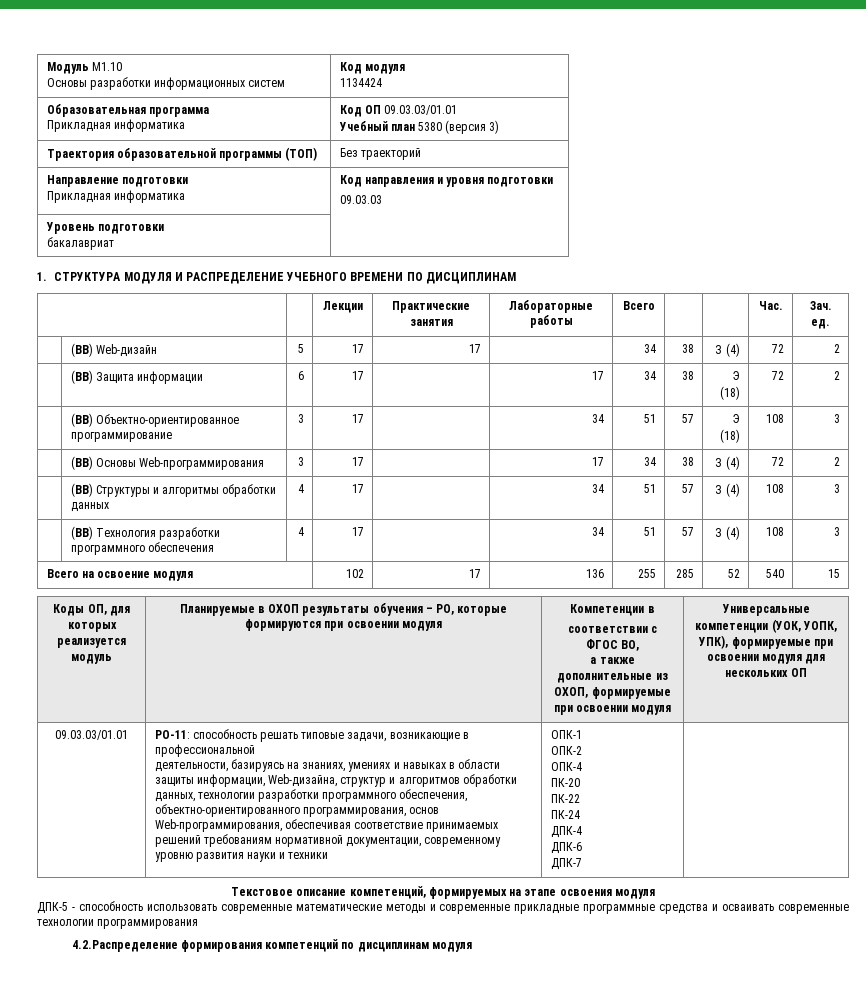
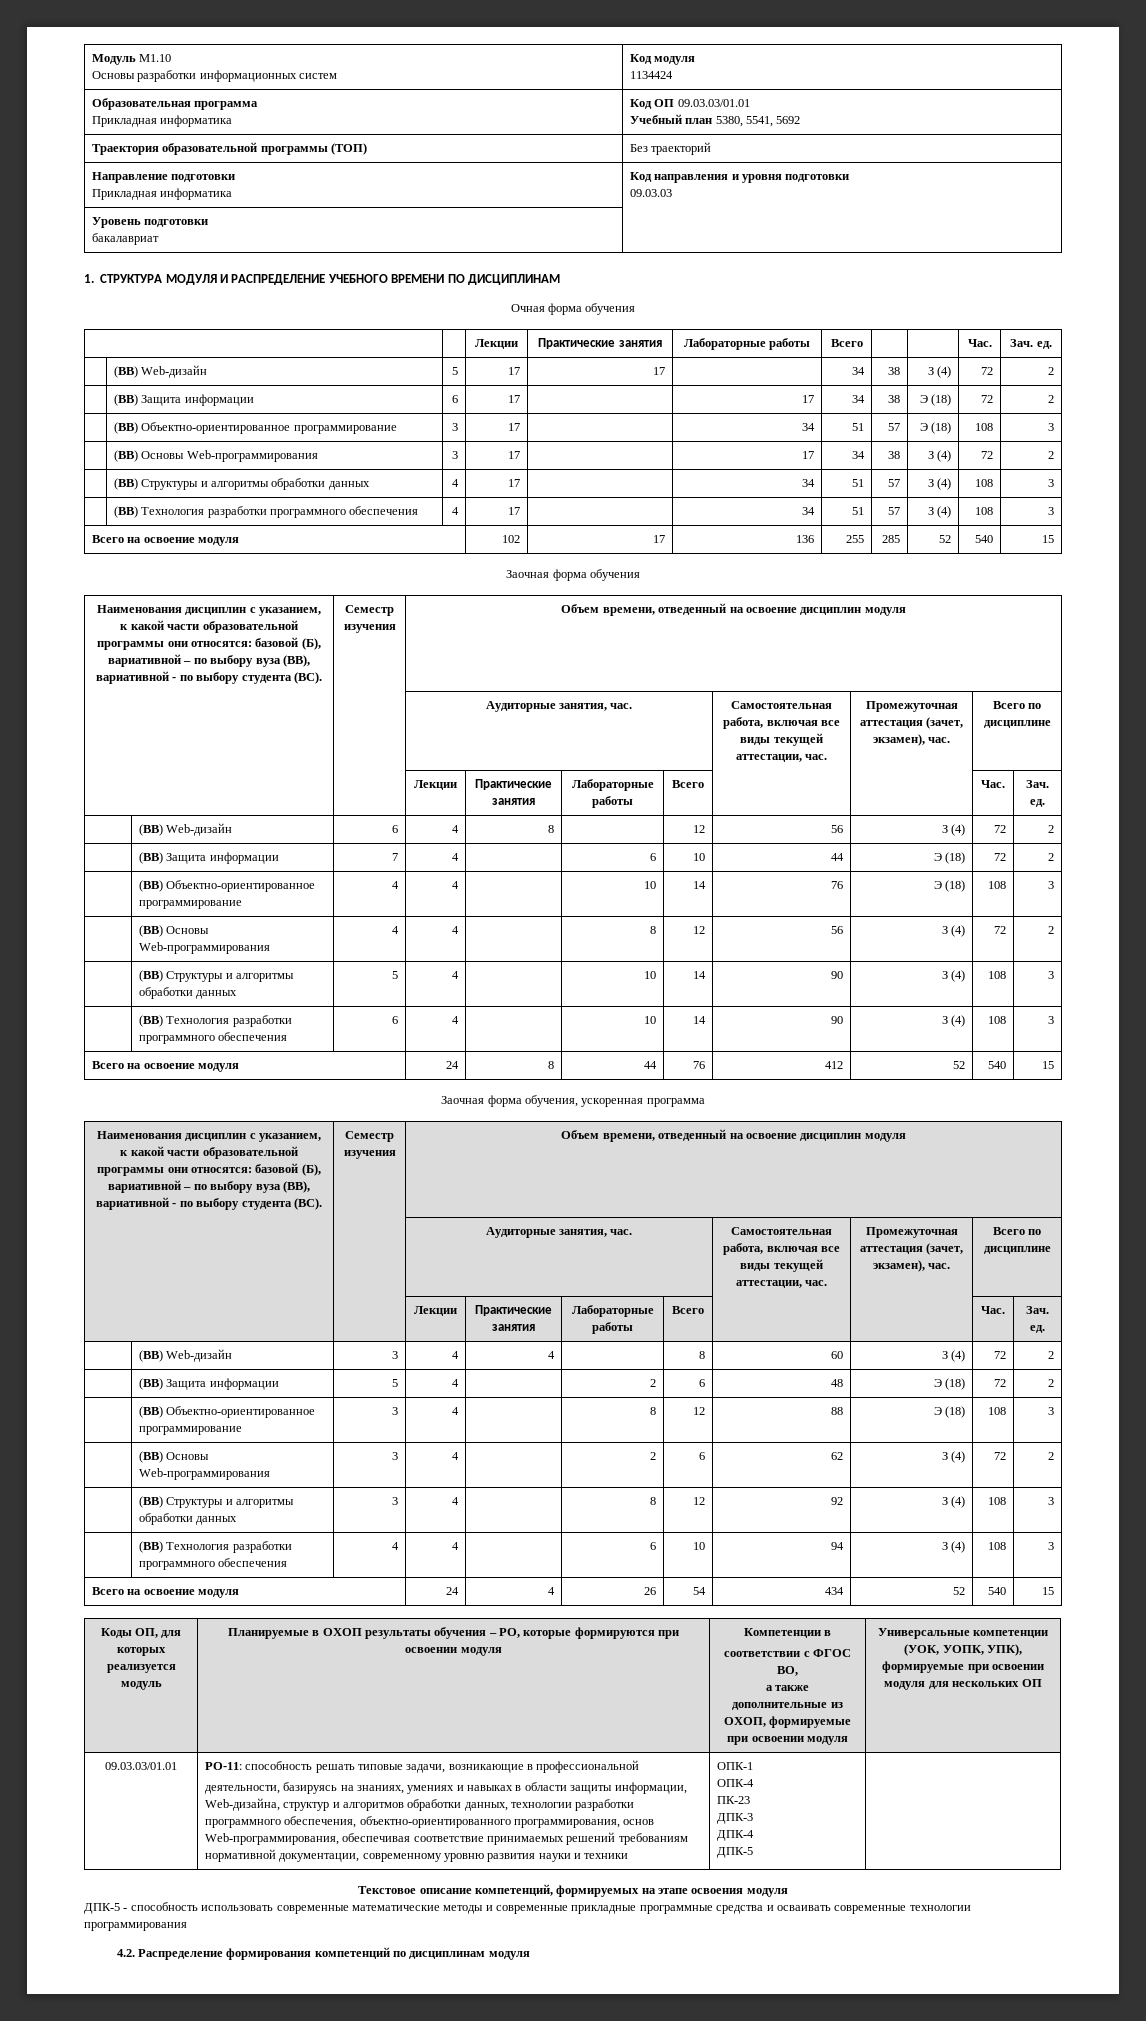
  Образовательная программа
  Прикладная информатика | Код ОП 09.03.03/01.01
- Учебный план 5380 (версия 3)
+ Учебный план 5380, 5541, 5692
+ Очная форма обучения
+ Заочная форма обучения
+ Наименования дисциплин с указанием, к какой части образовательной программы они относятся: базовой (Б), вариативной – по выбору вуза (ВВ), вариативной - по выбору студента (ВС). | Семестр изучения | Объем времени, отведенный на освоение дисциплин модуля
+ | | Аудиторные занятия, час. | Самостоятельная работа, включая все виды текущей аттестации, час. | Промежуточная аттестация (зачет, экзамен), час. | Всего по дисциплине
+ | | Лекции | Практические занятия | Лабораторные работы | Всего | | | Час. | Зач. ед.
+ | (ВВ) Web-дизайн | 6 | 4 | 8 | | 12 | 56 | З (4) | 72 | 2
+ | (ВВ) Защита информации | 7 | 4 | | 6 | 10 | 44 | Э (18) | 72 | 2
+ | (ВВ) Объектно-ориентированное программирование | 4 | 4 | | 10 | 14 | 76 | Э (18) | 108 | 3
+ | (ВВ) Основы Web-программирования | 4 | 4 | | 8 | 12 | 56 | З (4) | 72 | 2
+ | (ВВ) Структуры и алгоритмы обработки данных | 5 | 4 | | 10 | 14 | 90 | З (4) | 108 | 3
+ | (ВВ) Технология разработки программного обеспечения | 6 | 4 | | 10 | 14 | 90 | З (4) | 108 | 3
+ Всего на освоение модуля | 24 | 8 | 44 | 76 | 412 | 52 | 540 | 15
+ Заочная форма обучения, ускоренная программа
+ Наименования дисциплин с указанием, к какой части образовательной программы они относятся: базовой (Б), вариативной – по выбору вуза (ВВ), вариативной - по выбору студента (ВС). | Семестр изучения | Объем времени, отведенный на освоение дисциплин модуля
+ | | Аудиторные занятия, час. | Самостоятельная работа, включая все виды текущей аттестации, час. | Промежуточная аттестация (зачет, экзамен), час. | Всего по дисциплине
+ | | Лекции | Практические занятия | Лабораторные работы | Всего | | | Час. | Зач. ед.
+ | (ВВ) Web-дизайн | 3 | 4 | 4 | | 8 | 60 | З (4) | 72 | 2
+ | (ВВ) Защита информации | 5 | 4 | | 2 | 6 | 48 | Э (18) | 72 | 2
+ | (ВВ) Объектно-ориентированное программирование | 3 | 4 | | 8 | 12 | 88 | Э (18) | 108 | 3
+ | (ВВ) Основы Web-программирования | 3 | 4 | | 2 | 6 | 62 | З (4) | 72 | 2
+ | (ВВ) Структуры и алгоритмы обработки данных | 3 | 4 | | 8 | 12 | 92 | З (4) | 108 | 3
+ | (ВВ) Технология разработки программного обеспечения | 4 | 4 | | 6 | 10 | 94 | З (4) | 108 | 3
+ Всего на освоение модуля | 24 | 4 | 26 | 54 | 434 | 52 | 540 | 15
- ОПК-2
- ПК-20
- ПК-22
- ПК-24
+ ПК-23
+ ДПК-3
  ДПК-4
- ДПК-6
- ДПК-7
+ ДПК-5
- 4.2.Распределение формирования компетенций по дисциплинам модуля
+ 4.2. Распределение формирования компетенций по дисциплинам модуля

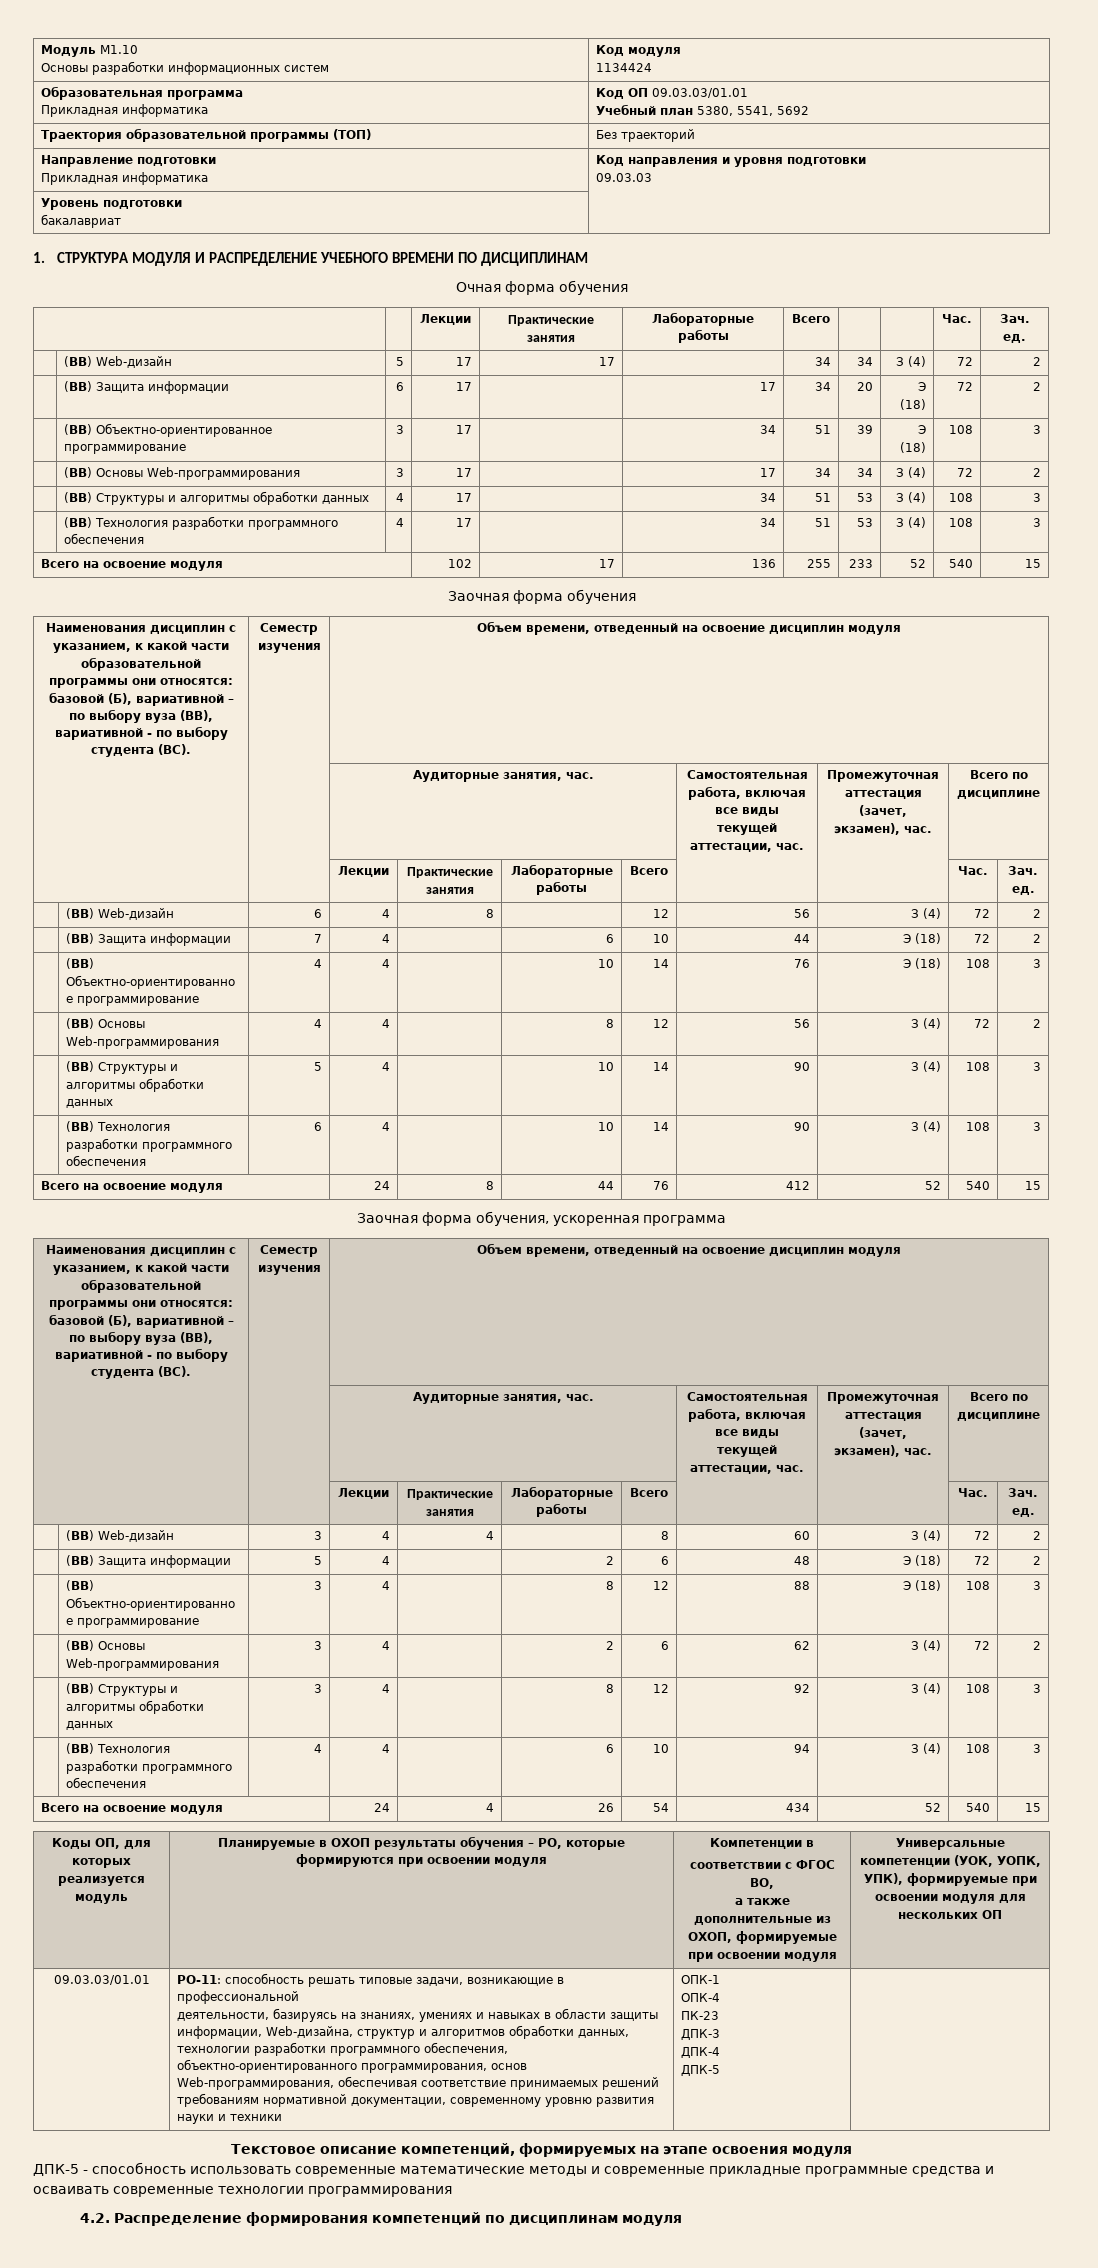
- | (ВВ) Web-дизайн | 5 | 17 | 17 | | 34 | 38 | З (4) | 72 | 2
+ | (ВВ) Web-дизайн | 5 | 17 | 17 | | 34 | 34 | З (4) | 72 | 2
- | (ВВ) Защита информации | 6 | 17 | | 17 | 34 | 38 | Э (18) | 72 | 2
+ | (ВВ) Защита информации | 6 | 17 | | 17 | 34 | 20 | Э (18) | 72 | 2
- | (ВВ) Объектно-ориентированное программирование | 3 | 17 | | 34 | 51 | 57 | Э (18) | 108 | 3
+ | (ВВ) Объектно-ориентированное программирование | 3 | 17 | | 34 | 51 | 39 | Э (18) | 108 | 3
- | (ВВ) Основы Web-программирования | 3 | 17 | | 17 | 34 | 38 | З (4) | 72 | 2
+ | (ВВ) Основы Web-программирования | 3 | 17 | | 17 | 34 | 34 | З (4) | 72 | 2
- | (ВВ) Структуры и алгоритмы обработки данных | 4 | 17 | | 34 | 51 | 57 | З (4) | 108 | 3
+ | (ВВ) Структуры и алгоритмы обработки данных | 4 | 17 | | 34 | 51 | 53 | З (4) | 108 | 3
- | (ВВ) Технология разработки программного обеспечения | 4 | 17 | | 34 | 51 | 57 | З (4) | 108 | 3
+ | (ВВ) Технология разработки программного обеспечения | 4 | 17 | | 34 | 51 | 53 | З (4) | 108 | 3
- Всего на освоение модуля | 102 | 17 | 136 | 255 | 285 | 52 | 540 | 15
+ Всего на освоение модуля | 102 | 17 | 136 | 255 | 233 | 52 | 540 | 15

